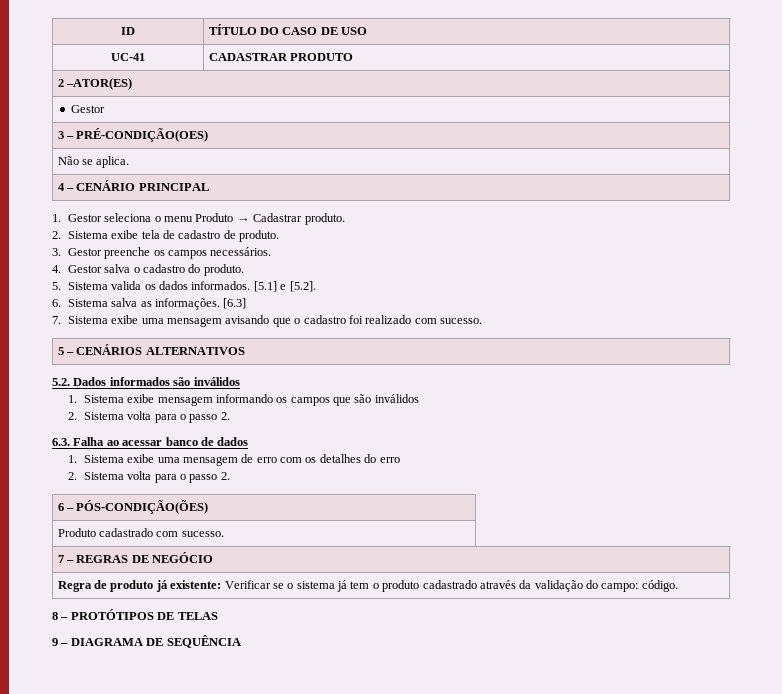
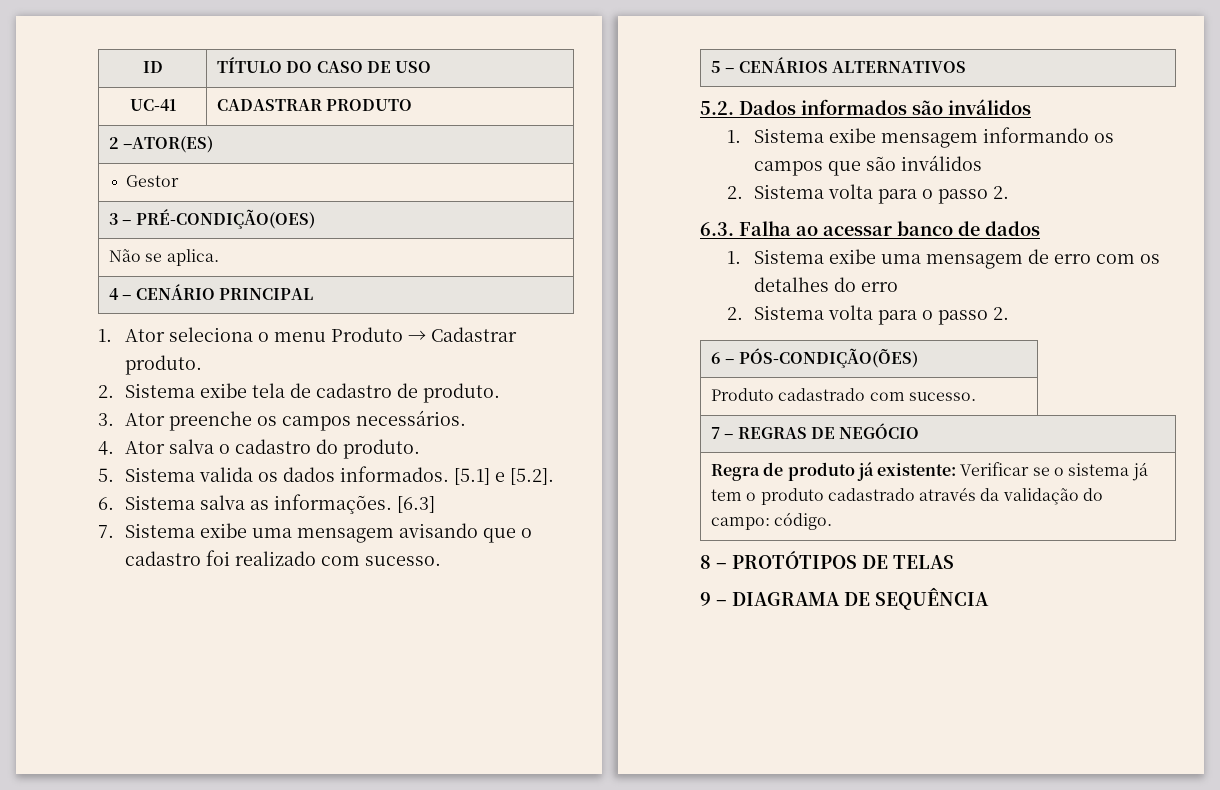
- 1. Gestor seleciona o menu Produto → Cadastrar produto.
+ 1. Ator seleciona o menu Produto → Cadastrar produto.
- 3. Gestor preenche os campos necessários.
+ 3. Ator preenche os campos necessários.
- 4. Gestor salva o cadastro do produto.
+ 4. Ator salva o cadastro do produto.

